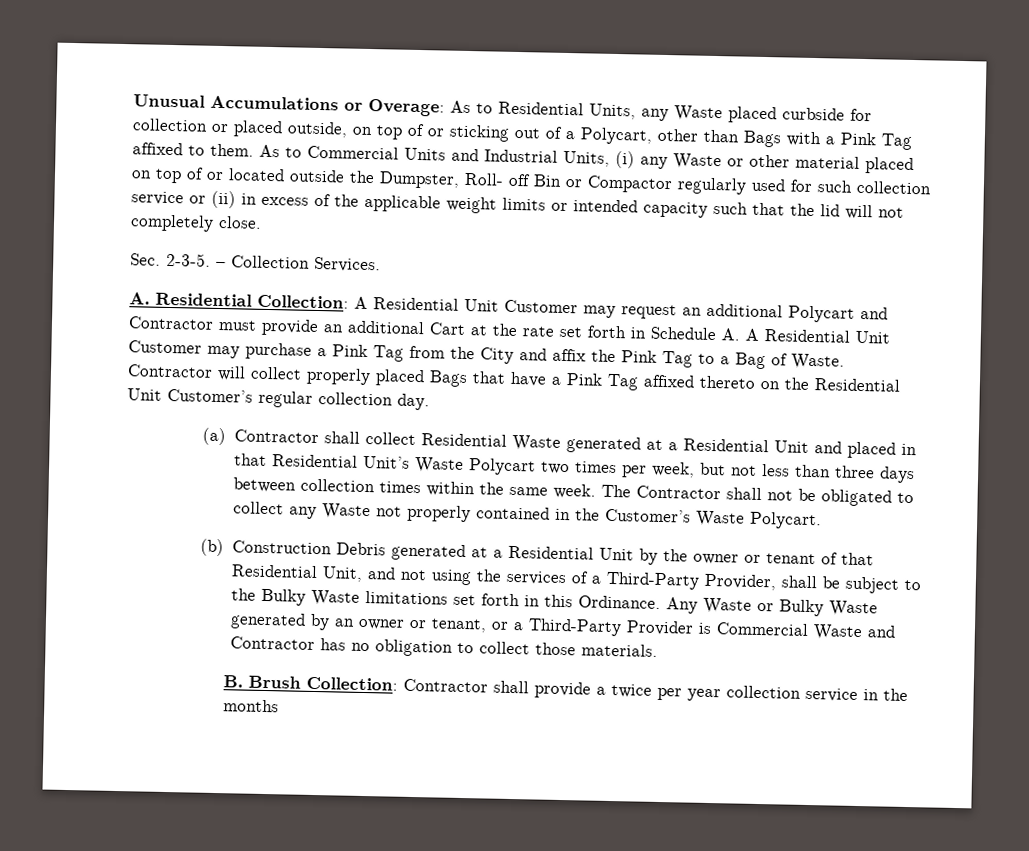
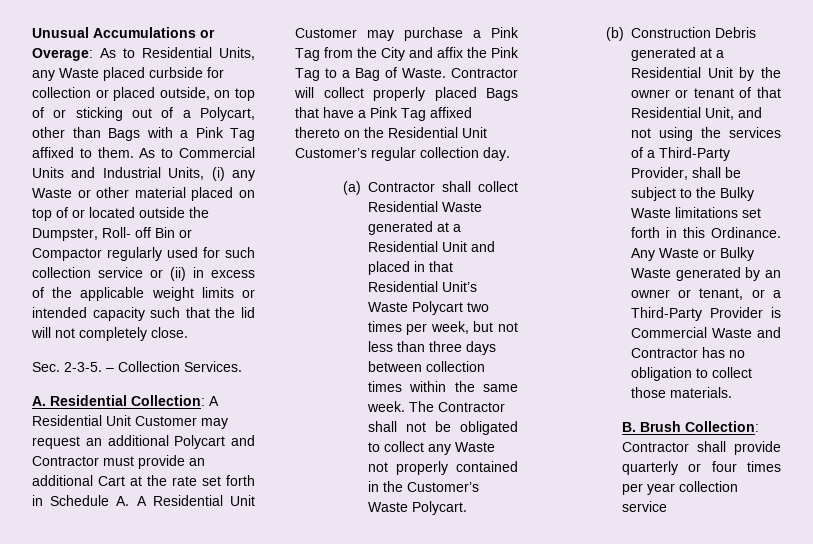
- B. Brush Collection: Contractor shall provide a twice per year collection service in the months
+ B. Brush Collection: Contractor shall provide quarterly or four times per year collection service

